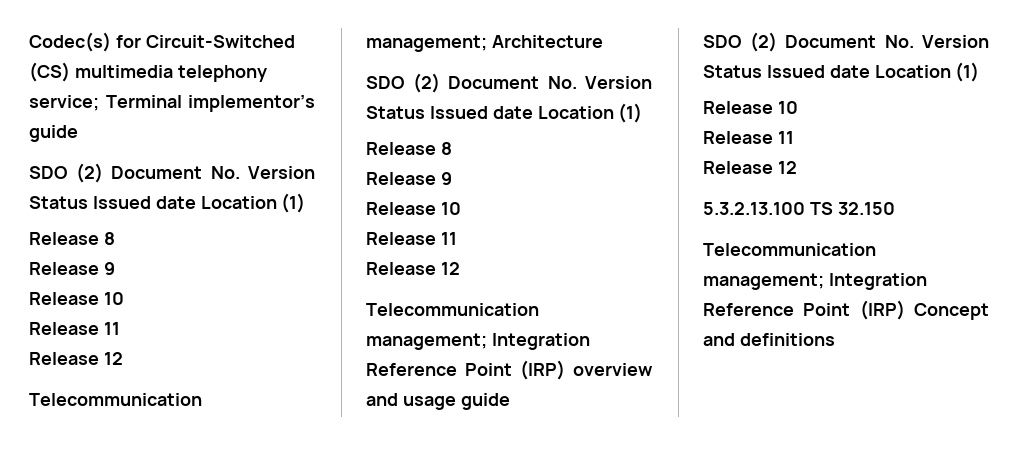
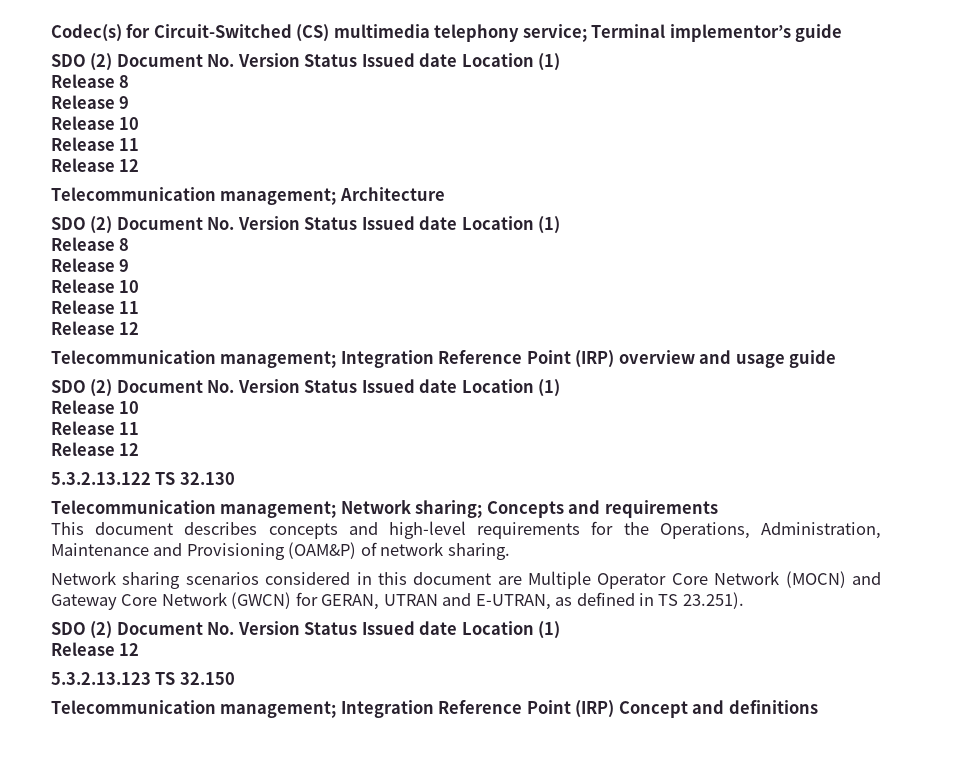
- 5.3.2.13.100 TS 32.150
+ 5.3.2.13.122 TS 32.130
+ Telecommunication management; Network sharing; Concepts and requirements
+ This document describes concepts and high-level requirements for the Operations, Administration, Maintenance and Provisioning (OAM&P) of network sharing.
+ Network sharing scenarios considered in this document are Multiple Operator Core Network (MOCN) and Gateway Core Network (GWCN) for GERAN, UTRAN and E-UTRAN, as defined in TS 23.251).
+ SDO (2) Document No. Version Status Issued date Location (1)
+ Release 12
+ 5.3.2.13.123 TS 32.150

